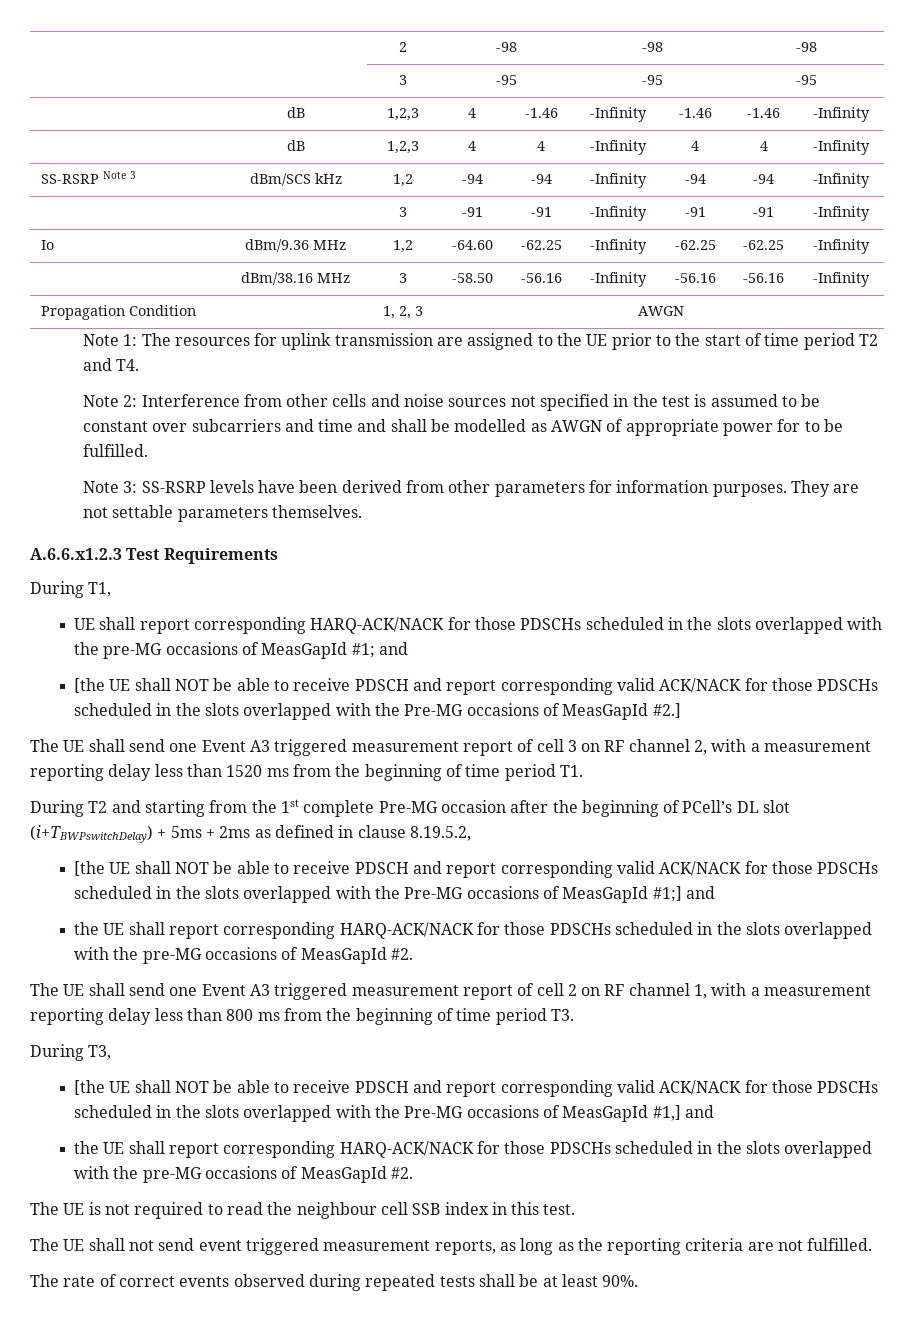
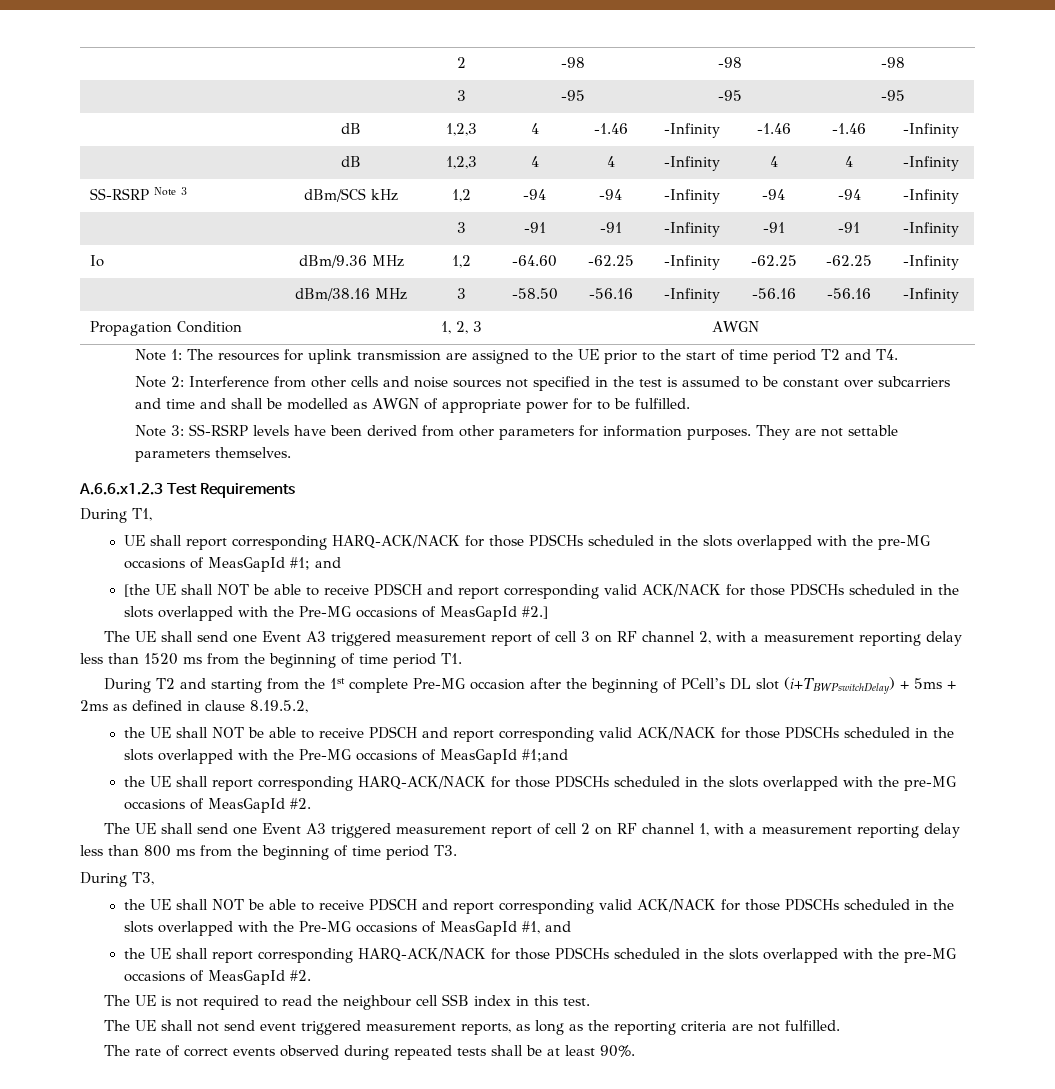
- [the UE shall NOT be able to receive PDSCH and report corresponding valid ACK/NACK for those PDSCHs scheduled in the slots overlapped with the Pre-MG occasions of MeasGapId #1;] and
+ the UE shall NOT be able to receive PDSCH and report corresponding valid ACK/NACK for those PDSCHs scheduled in the slots overlapped with the Pre-MG occasions of MeasGapId #1;and
- [the UE shall NOT be able to receive PDSCH and report corresponding valid ACK/NACK for those PDSCHs scheduled in the slots overlapped with the Pre-MG occasions of MeasGapId #1,] and
+ the UE shall NOT be able to receive PDSCH and report corresponding valid ACK/NACK for those PDSCHs scheduled in the slots overlapped with the Pre-MG occasions of MeasGapId #1, and

